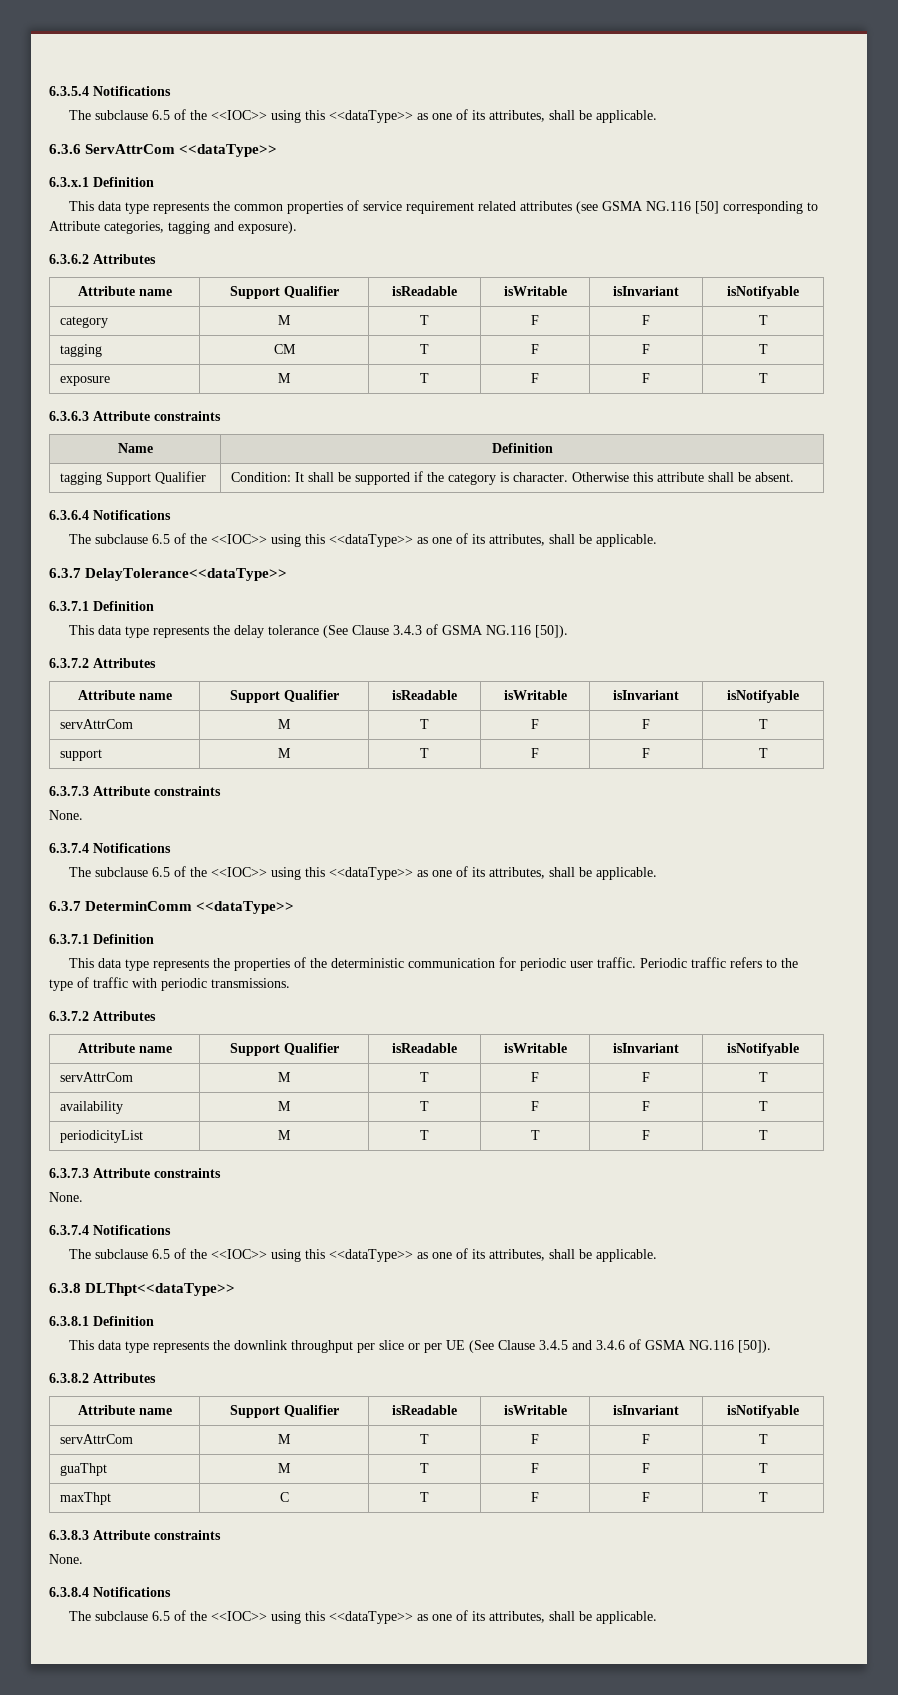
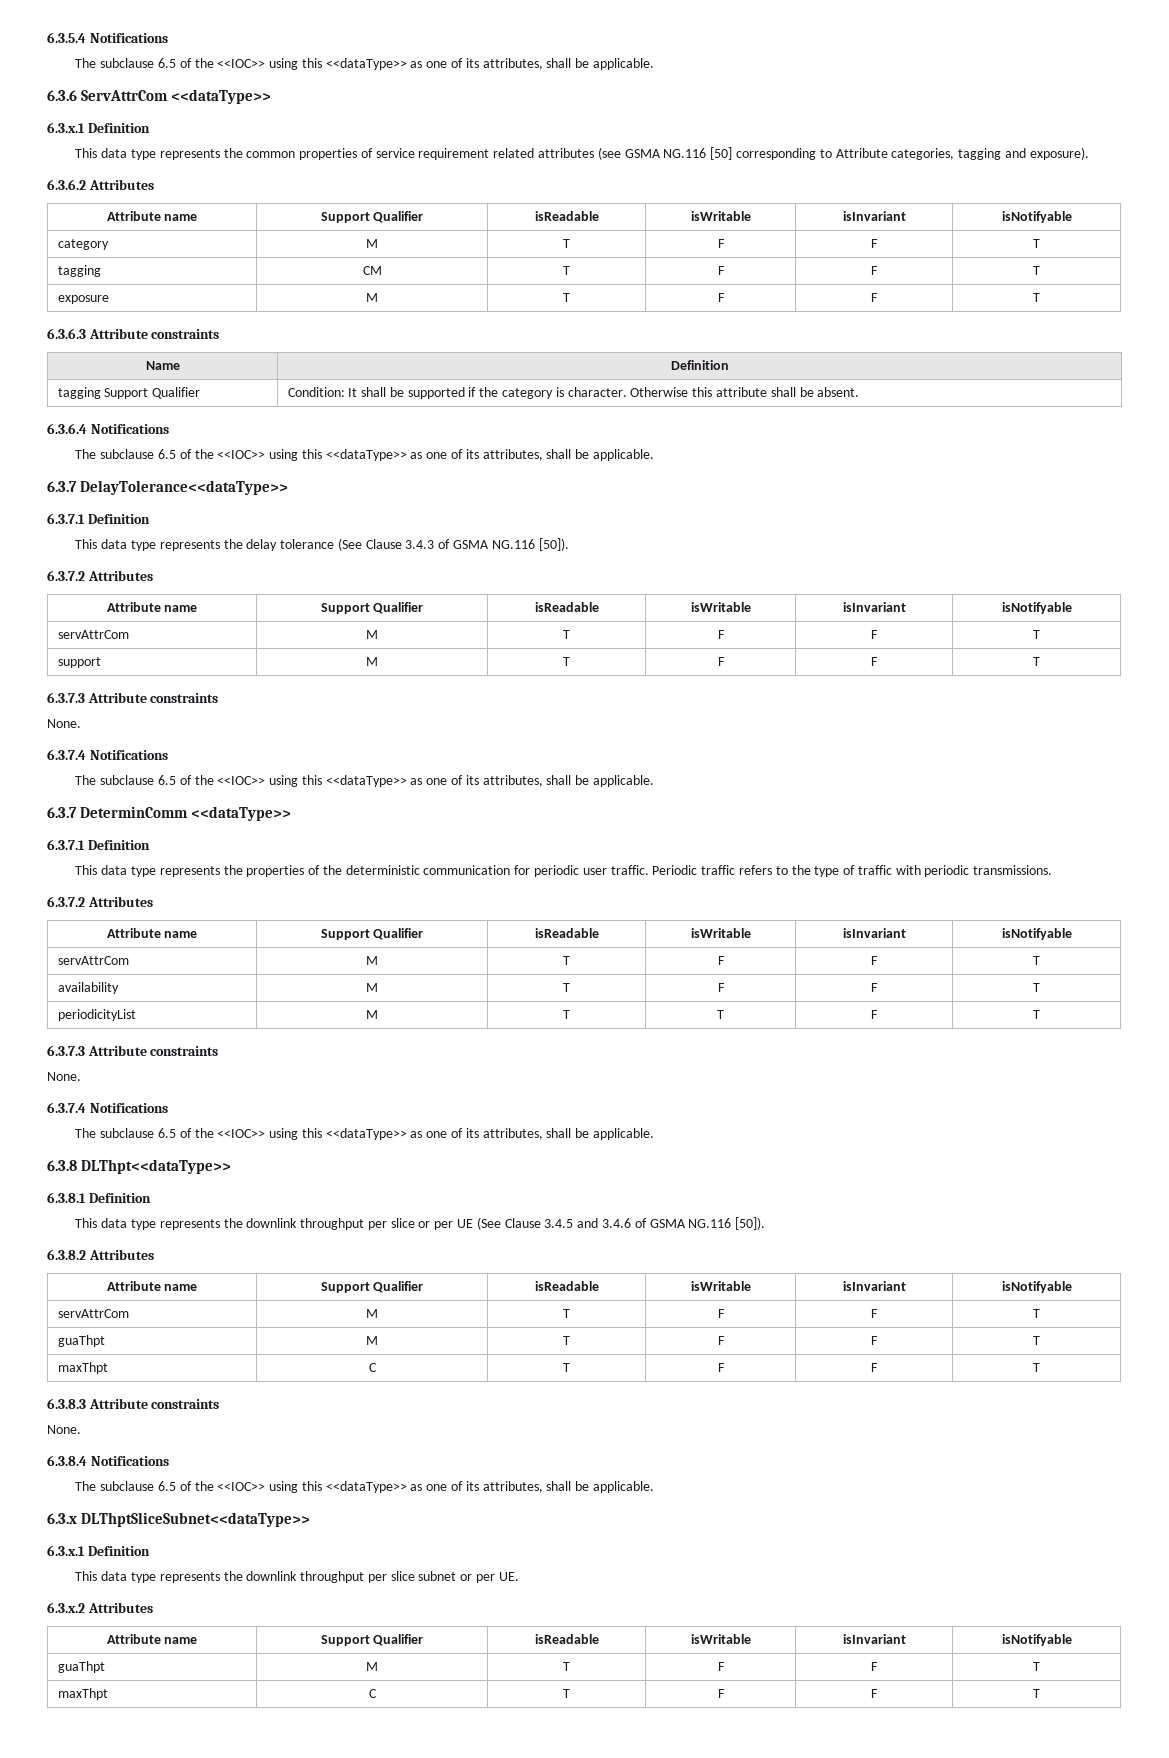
+ 6.3.x DLThptSliceSubnet<<dataType>>
+ 6.3.x.1 Definition
+ This data type represents the downlink throughput per slice subnet or per UE.
+ 6.3.x.2 Attributes
+ Attribute name | Support Qualifier | isReadable | isWritable | isInvariant | isNotifyable
+ guaThpt | M | T | F | F | T
+ maxThpt | C | T | F | F | T

